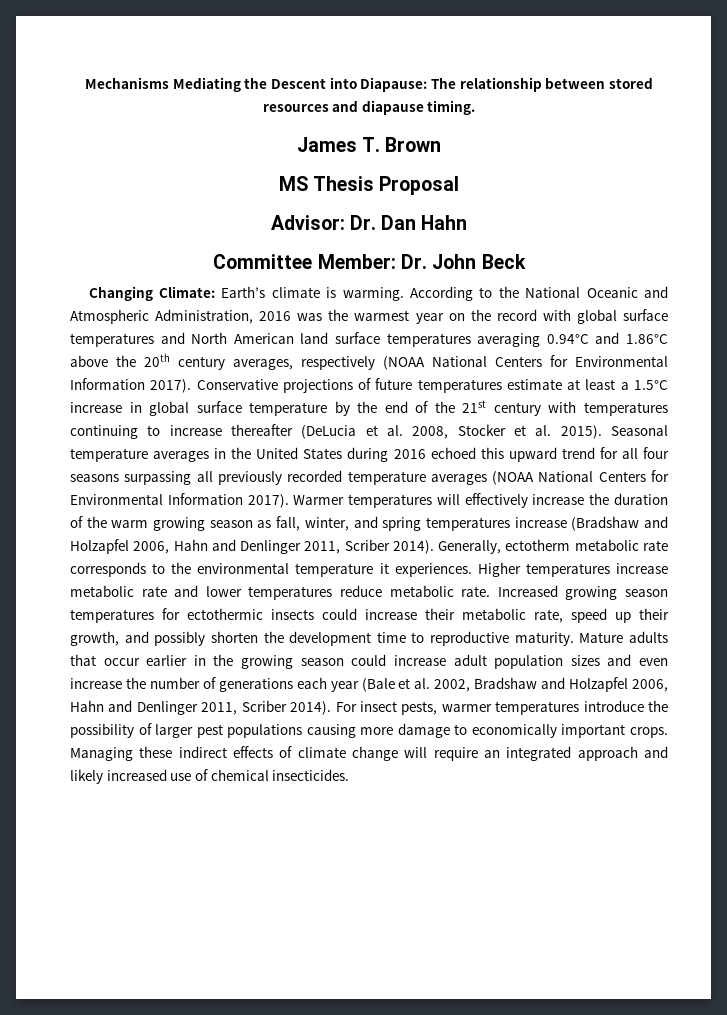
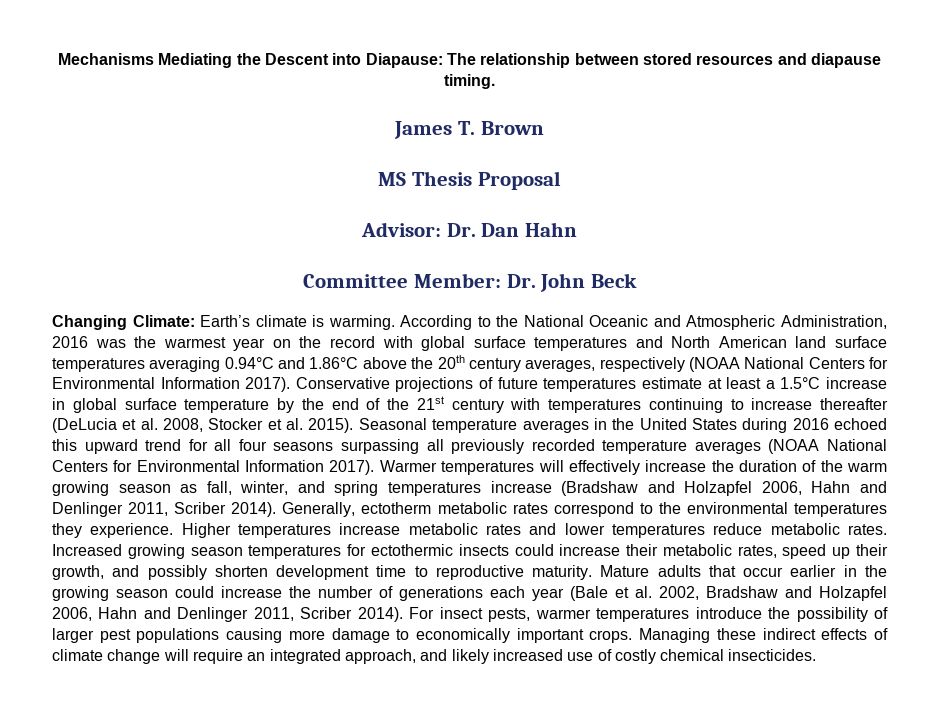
- Generally, ectotherm metabolic rate corresponds to the environmental temperature it experiences.
+ Generally, ectotherm metabolic rates correspond to the environmental temperatures they experience.
- Higher temperatures increase metabolic rate and lower temperatures reduce metabolic rate.
+ Higher temperatures increase metabolic rates and lower temperatures reduce metabolic rates.
- Increased growing season temperatures for ectothermic insects could increase their metabolic rate, speed up their growth, and possibly shorten the development time to reproductive maturity.
+ Increased growing season temperatures for ectothermic insects could increase their metabolic rates, speed up their growth, and possibly shorten development time to reproductive maturity.
- Mature adults that occur earlier in the growing season could increase adult population sizes and even increase the number of generations each year (Bale et al. 2002, Bradshaw and Holzapfel 2006, Hahn and Denlinger 2011, Scriber 2014).
+ Mature adults that occur earlier in the growing season could increase the number of generations each year (Bale et al. 2002, Bradshaw and Holzapfel 2006, Hahn and Denlinger 2011, Scriber 2014).
- Managing these indirect effects of climate change will require an integrated approach and likely increased use of chemical insecticides.
+ Managing these indirect effects of climate change will require an integrated approach, and likely increased use of costly chemical insecticides.

